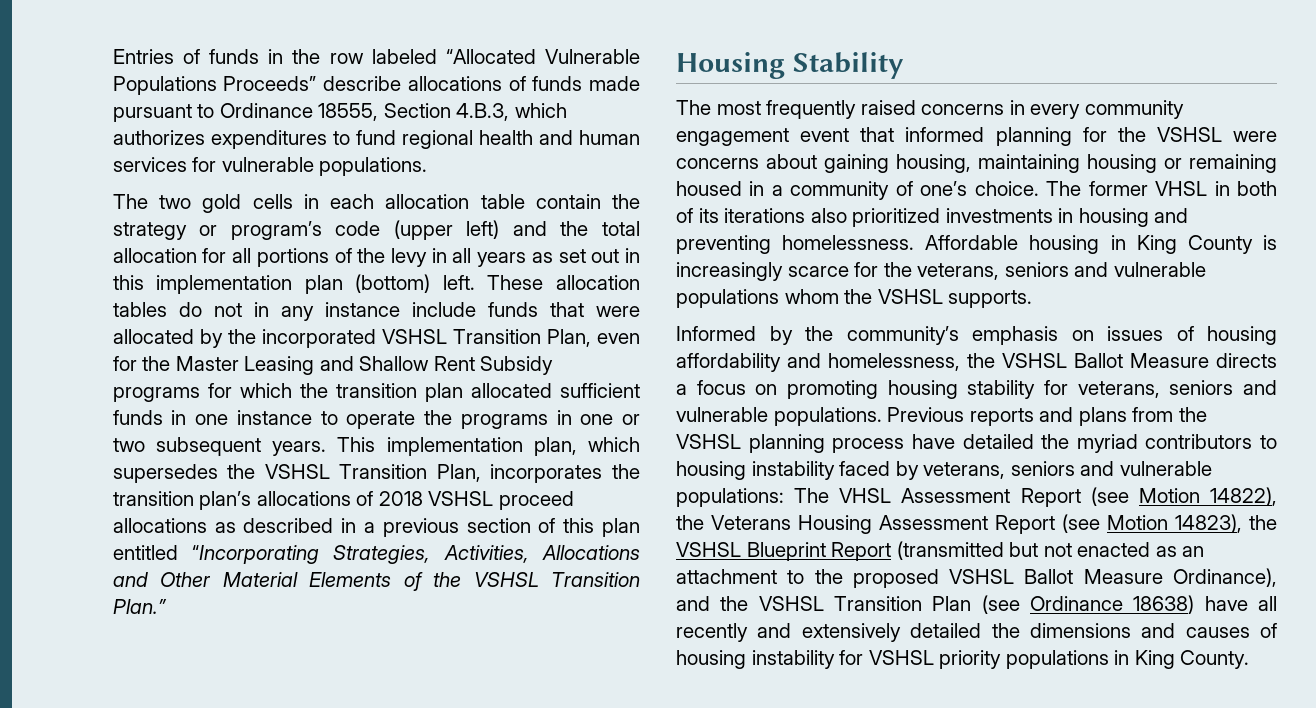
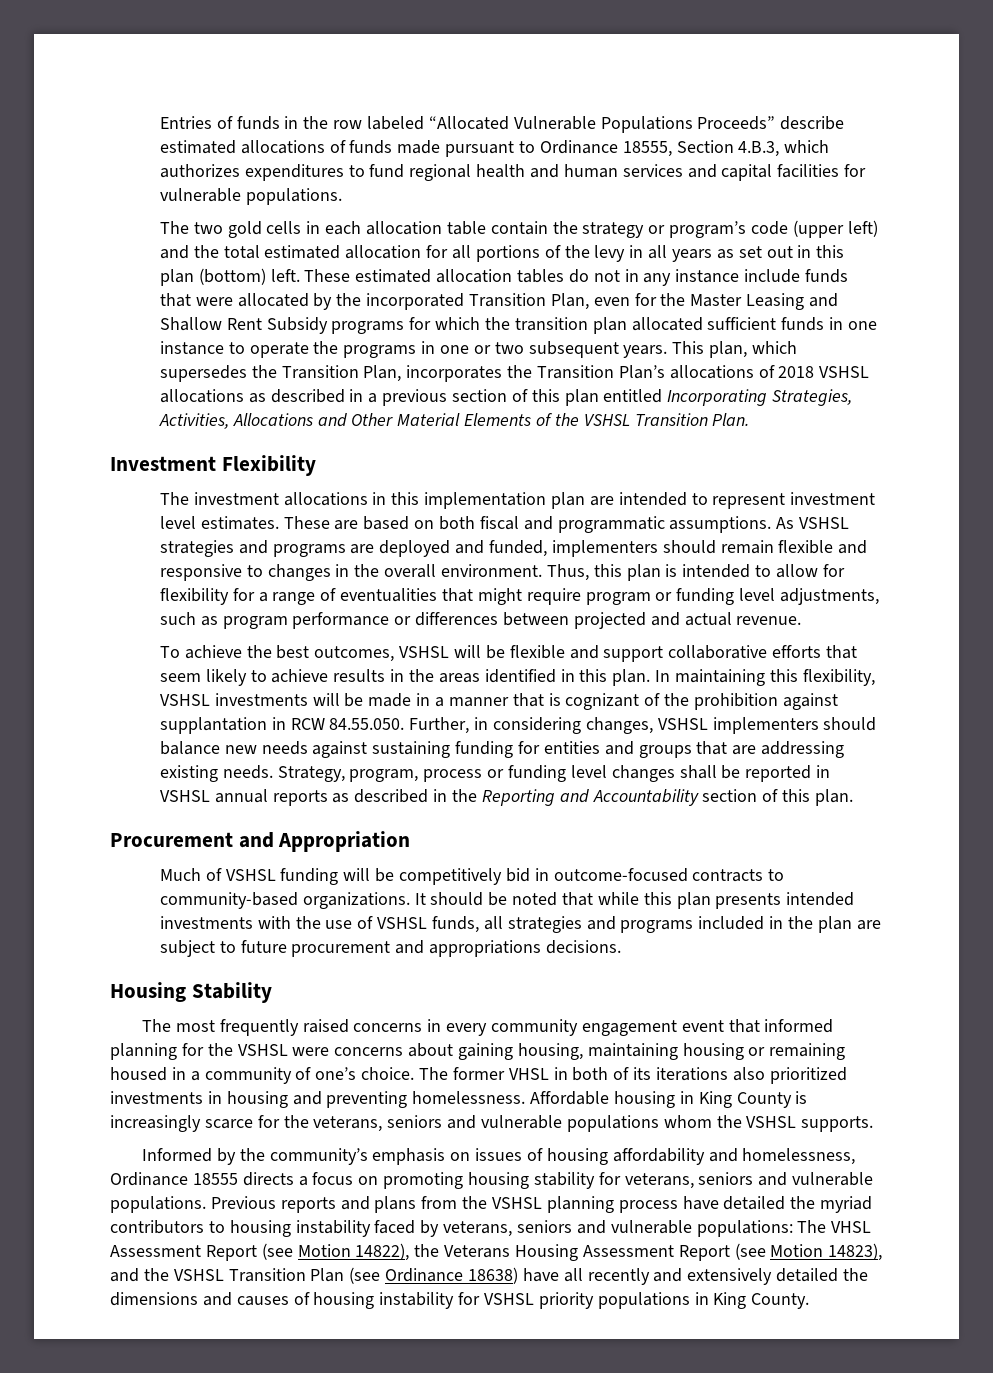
- Entries of funds in the row labeled “Allocated Vulnerable Populations Proceeds” describe allocations of funds made pursuant to Ordinance 18555, Section 4.B.3, which authorizes expenditures to fund regional health and human services for vulnerable populations.
+ Entries of funds in the row labeled “Allocated Vulnerable Populations Proceeds” describe estimated allocations of funds made pursuant to Ordinance 18555, Section 4.B.3, which authorizes expenditures to fund regional health and human services and capital facilities for vulnerable populations.
- The two gold cells in each allocation table contain the strategy or program’s code (upper left) and the total allocation for all portions of the levy in all years as set out in this implementation plan (bottom) left.
+ The two gold cells in each allocation table contain the strategy or program’s code (upper left) and the total estimated allocation for all portions of the levy in all years as set out in this plan (bottom) left.
- These allocation tables do not in any instance include funds that were allocated by the incorporated VSHSL Transition Plan, even for the Master Leasing and Shallow Rent Subsidy programs for which the transition plan allocated sufficient funds in one instance to operate the programs in one or two subsequent years.
+ These estimated allocation tables do not in any instance include funds that were allocated by the incorporated Transition Plan, even for the Master Leasing and Shallow Rent Subsidy programs for which the transition plan allocated sufficient funds in one instance to operate the programs in one or two subsequent years.
- This implementation plan, which supersedes the VSHSL Transition Plan, incorporates the transition plan’s allocations of 2018 VSHSL proceed allocations as described in a previous section of this plan entitled “Incorporating Strategies, Activities, Allocations and Other Material Elements of the VSHSL Transition Plan.”
+ This plan, which supersedes the Transition Plan, incorporates the Transition Plan’s allocations of 2018 VSHSL allocations as described in a previous section of this plan entitled Incorporating Strategies, Activities, Allocations and Other Material Elements of the VSHSL Transition Plan.
+ Investment Flexibility
+ The investment allocations in this implementation plan are intended to represent investment level estimates. These are based on both fiscal and programmatic assumptions. As VSHSL strategies and programs are deployed and funded, implementers should remain flexible and responsive to changes in the overall environment. Thus, this plan is intended to allow for flexibility for a range of eventualities that might require program or funding level adjustments, such as program performance or differences between projected and actual revenue.
+ To achieve the best outcomes, VSHSL will be flexible and support collaborative efforts that seem likely to achieve results in the areas identified in this plan. In maintaining this flexibility, VSHSL investments will be made in a manner that is cognizant of the prohibition against supplantation in RCW 84.55.050. Further, in considering changes, VSHSL implementers should balance new needs against sustaining funding for entities and groups that are addressing existing needs. Strategy, program, process or funding level changes shall be reported in VSHSL annual reports as described in the Reporting and Accountability section of this plan.
+ Procurement and Appropriation
+ Much of VSHSL funding will be competitively bid in outcome-focused contracts to community-based organizations. It should be noted that while this plan presents intended investments with the use of VSHSL funds, all strategies and programs included in the plan are subject to future procurement and appropriations decisions.
- Informed by the community’s emphasis on issues of housing affordability and homelessness, the VSHSL Ballot Measure directs a focus on promoting housing stability for veterans, seniors and vulnerable populations.
+ Informed by the community’s emphasis on issues of housing affordability and homelessness, Ordinance 18555 directs a focus on promoting housing stability for veterans, seniors and vulnerable populations.
- The VHSL Assessment Report (see Motion 14822), the Veterans Housing Assessment Report (see Motion 14823), the VSHSL Blueprint Report (transmitted but not enacted as an attachment to the proposed VSHSL Ballot Measure Ordinance), and the VSHSL Transition Plan (see Ordinance 18638) have all recently and extensively detailed the dimensions and causes of housing instability for VSHSL priority populations in King County.
+ The VHSL Assessment Report (see Motion 14822), the Veterans Housing Assessment Report (see Motion 14823), and the VSHSL Transition Plan (see Ordinance 18638) have all recently and extensively detailed the dimensions and causes of housing instability for VSHSL priority populations in King County.

